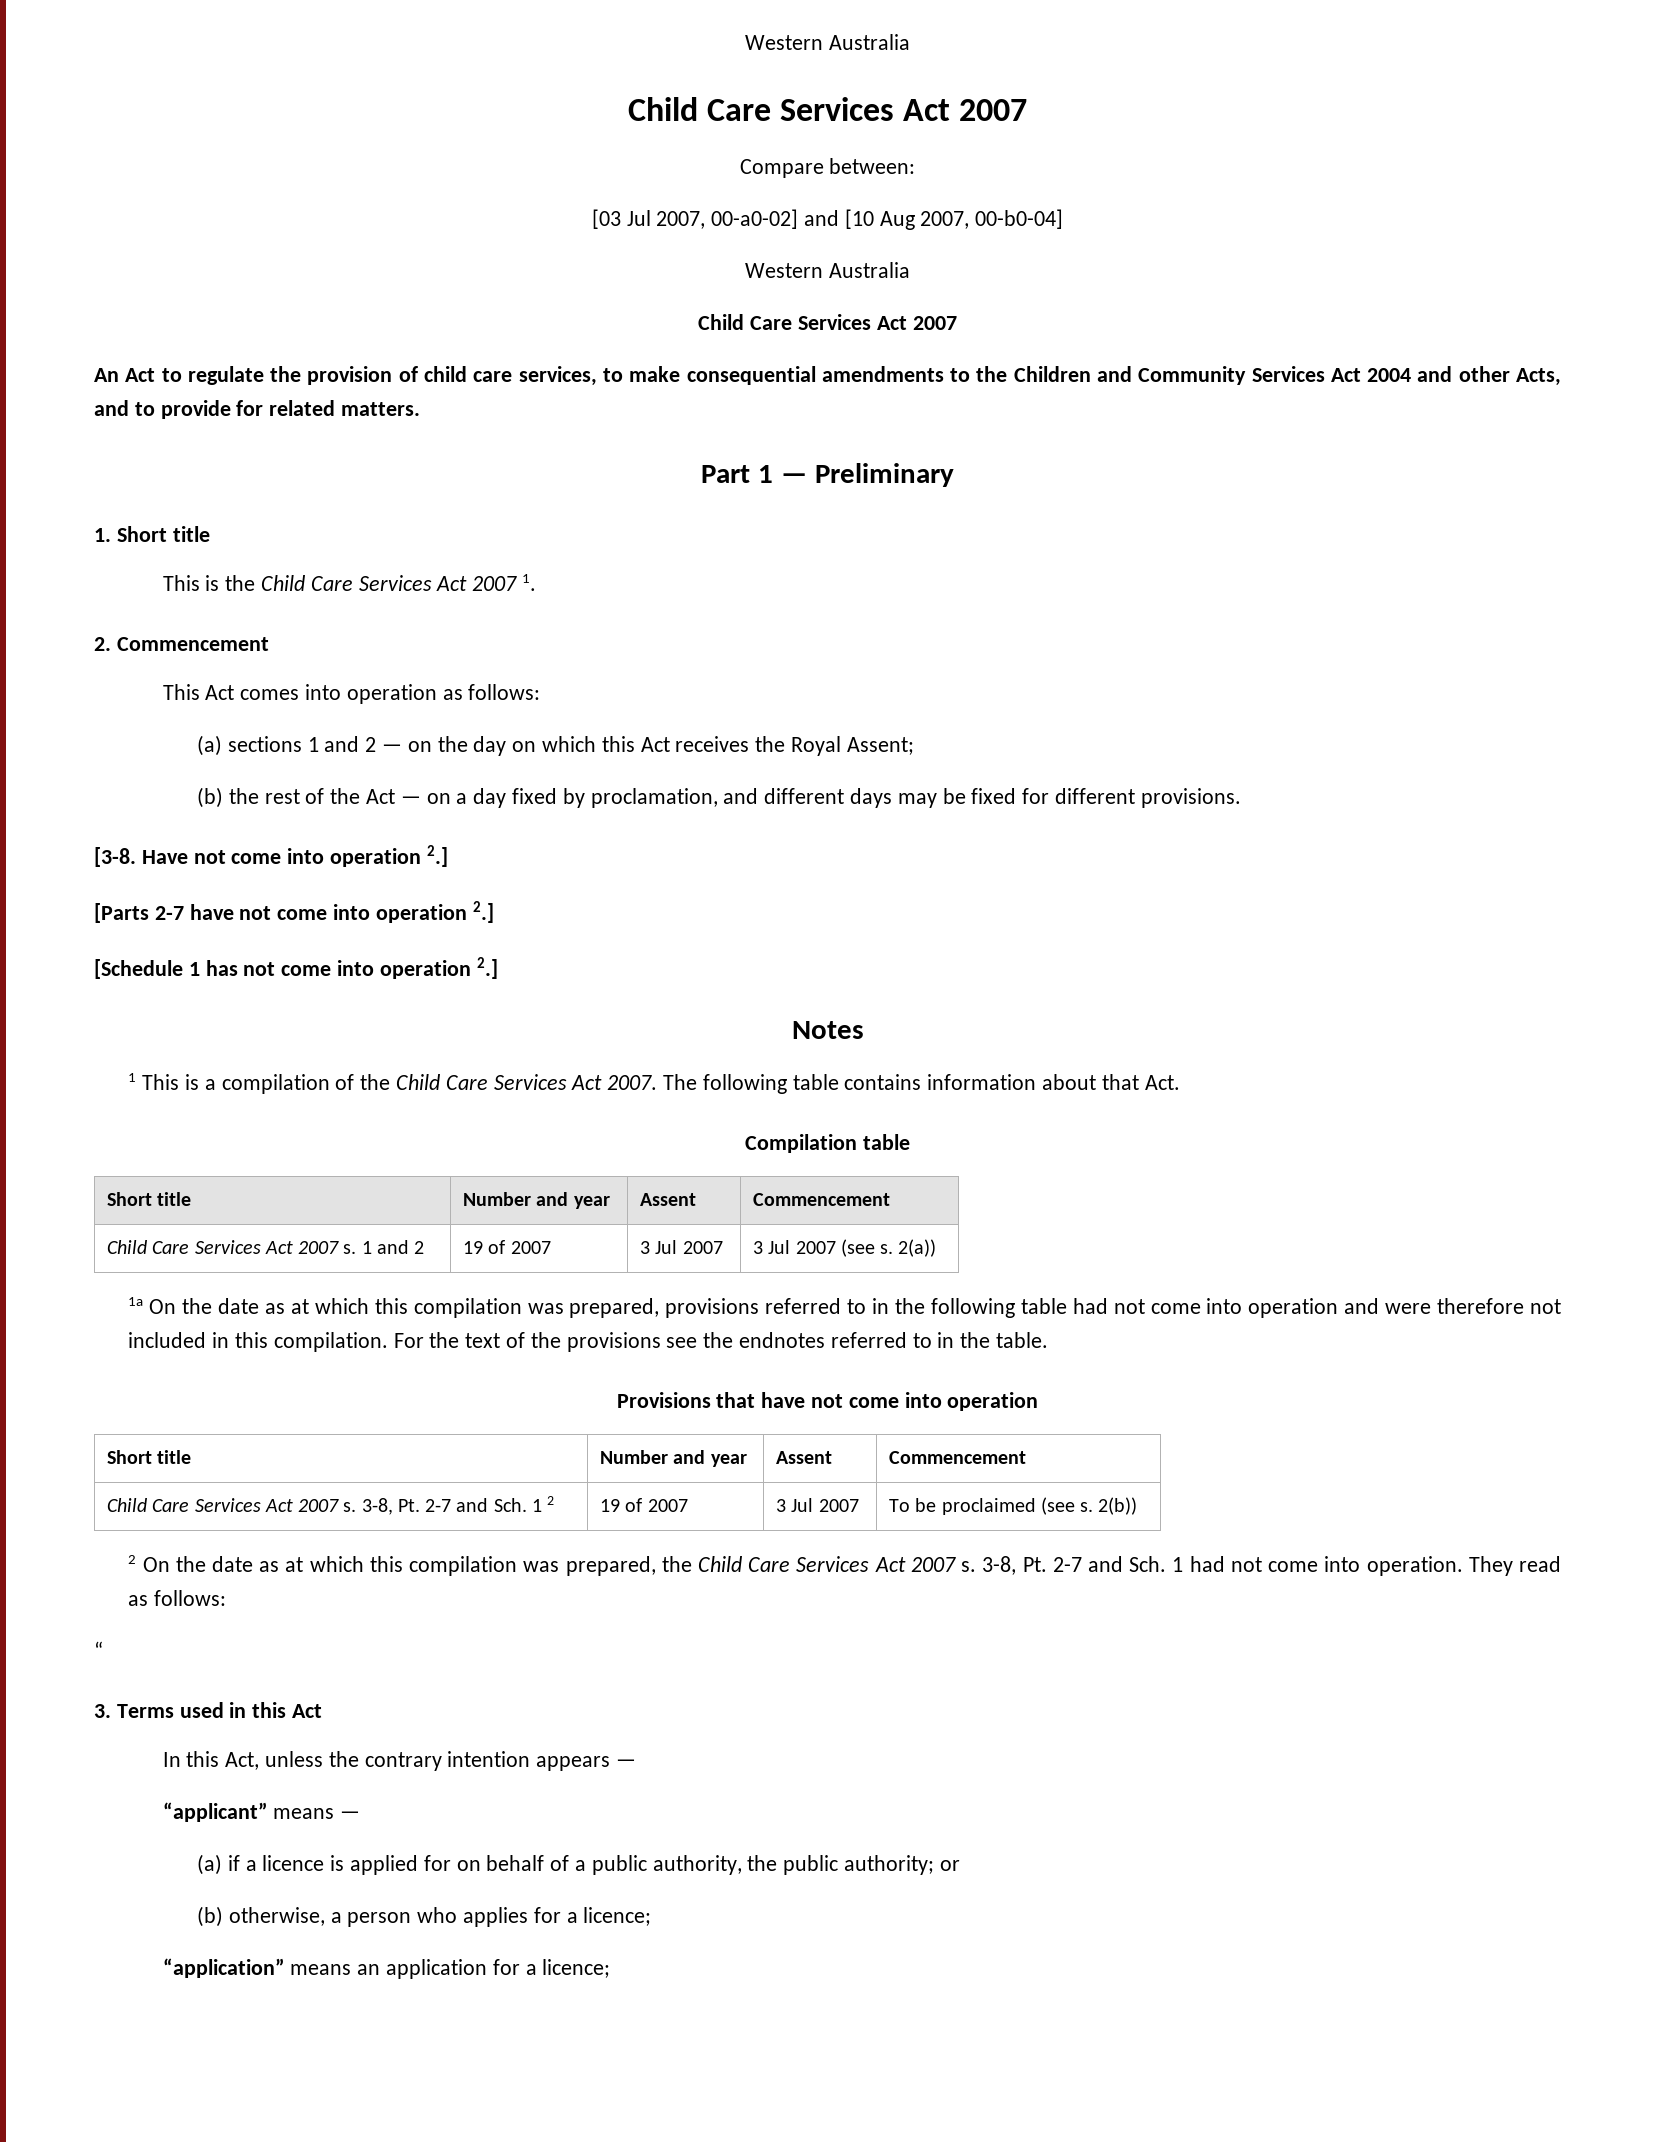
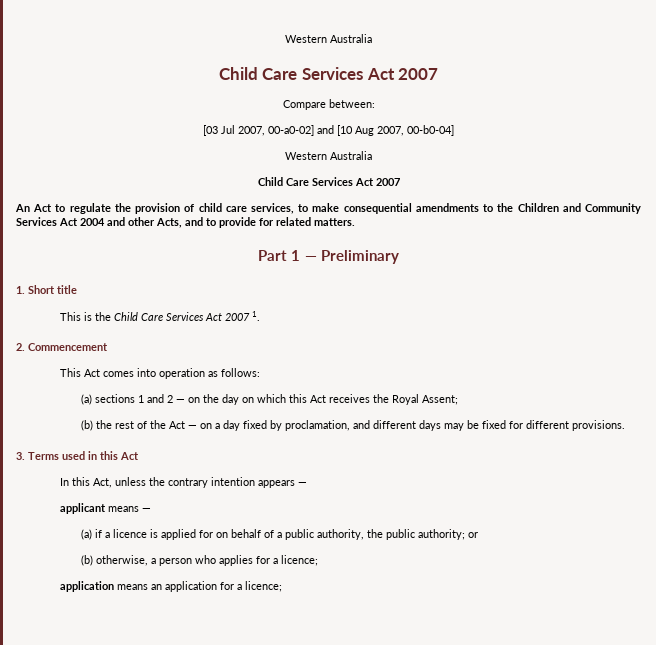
- [3-8. Have not come into operation 2.]
- [Parts 2-7 have not come into operation 2.]
- [Schedule 1 has not come into operation 2.]
- Notes
- 1 This is a compilation of the Child Care Services Act 2007. The following table contains information about that Act.
- Compilation table
- Short title | Number and year | Assent | Commencement
- Child Care Services Act 2007 s. 1 and 2 | 19 of 2007 | 3 Jul 2007 | 3 Jul 2007 (see s. 2(a))
- 1a On the date as at which this compilation was prepared, provisions referred to in the following table had not come into operation and were therefore not included in this compilation. For the text of the provisions see the endnotes referred to in the table.
- Provisions that have not come into operation
- Short title | Number and year | Assent | Commencement
- Child Care Services Act 2007 s. 3-8, Pt. 2-7 and Sch. 1 2 | 19 of 2007 | 3 Jul 2007 | To be proclaimed (see s. 2(b))
- 2 On the date as at which this compilation was prepared, the Child Care Services Act 2007 s. 3-8, Pt. 2-7 and Sch. 1 had not come into operation. They read as follows:
- “
- “applicant” means —
+ applicant means —
- “application” means an application for a licence;
+ application means an application for a licence;

